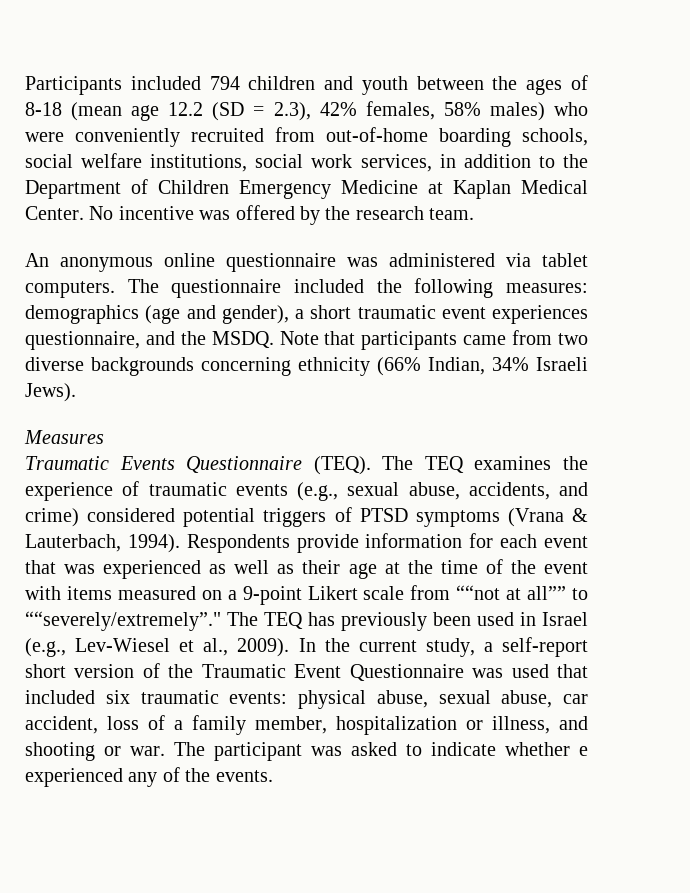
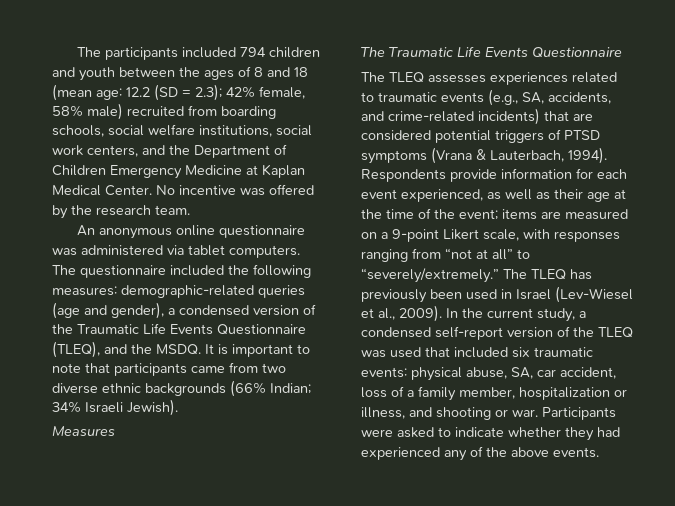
- Participants included 794 children and youth between the ages of 8-18 (mean age 12.2 (SD = 2.3), 42% females, 58% males) who were conveniently recruited from out-of-home boarding schools, social welfare institutions, social work services, in addition to the Department of Children Emergency Medicine at Kaplan Medical Center.
+ The participants included 794 children and youth between the ages of 8 and 18 (mean age: 12.2 (SD = 2.3); 42% female, 58% male) recruited from boarding schools, social welfare institutions, social work centers, and the Department of Children Emergency Medicine at Kaplan Medical Center.
- The questionnaire included the following measures: demographics (age and gender), a short traumatic event experiences questionnaire, and the MSDQ. Note that participants came from two diverse backgrounds concerning ethnicity (66% Indian, 34% Israeli Jews).
+ The questionnaire included the following measures: demographic-related queries (age and gender), a condensed version of the Traumatic Life Events Questionnaire (TLEQ), and the MSDQ. It is important to note that participants came from two diverse ethnic backgrounds (66% Indian; 34% Israeli Jewish).
- Traumatic Events Questionnaire (TEQ). The TEQ examines the experience of traumatic events (e.g., sexual abuse, accidents, and crime) considered potential triggers of PTSD symptoms (Vrana & Lauterbach, 1994).
+ The Traumatic Life Events Questionnaire
+ The TLEQ assesses experiences related to traumatic events (e.g., SA, accidents, and crime-related incidents) that are considered potential triggers of PTSD symptoms (Vrana & Lauterbach, 1994).
- Respondents provide information for each event that was experienced as well as their age at the time of the event with items measured on a 9-point Likert scale from ““not at all”” to ““severely/extremely”." The TEQ has previously been used in Israel (e.g., Lev-Wiesel et al., 2009).
+ Respondents provide information for each event experienced, as well as their age at the time of the event; items are measured on a 9-point Likert scale, with responses ranging from “not at all” to “severely/extremely.” The TLEQ has previously been used in Israel (Lev-Wiesel et al., 2009).
- In the current study, a self-report short version of the Traumatic Event Questionnaire was used that included six traumatic events: physical abuse, sexual abuse, car accident, loss of a family member, hospitalization or illness, and shooting or war.
+ In the current study, a condensed self-report version of the TLEQ was used that included six traumatic events: physical abuse, SA, car accident, loss of a family member, hospitalization or illness, and shooting or war.
- The participant was asked to indicate whether e experienced any of the events.
+ Participants were asked to indicate whether they had experienced any of the above events.

